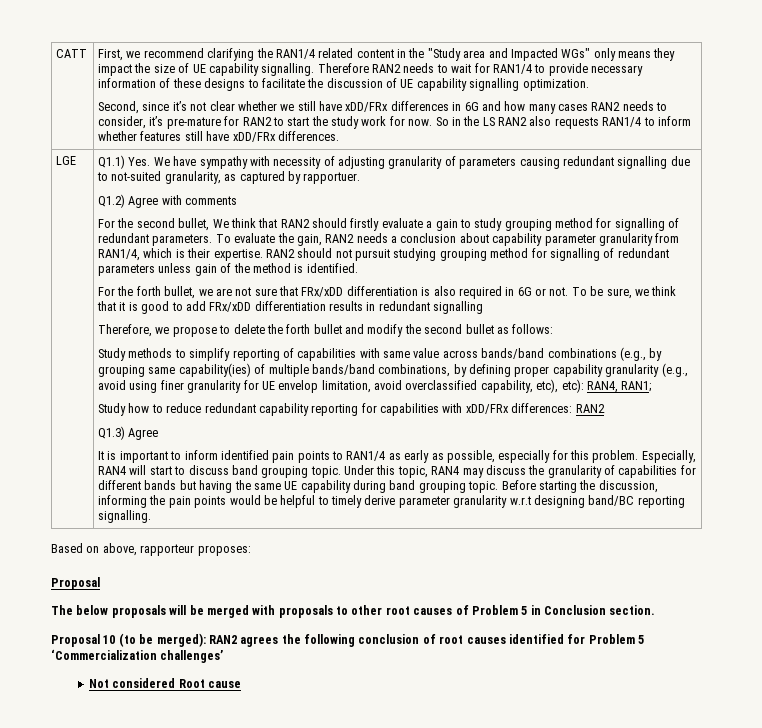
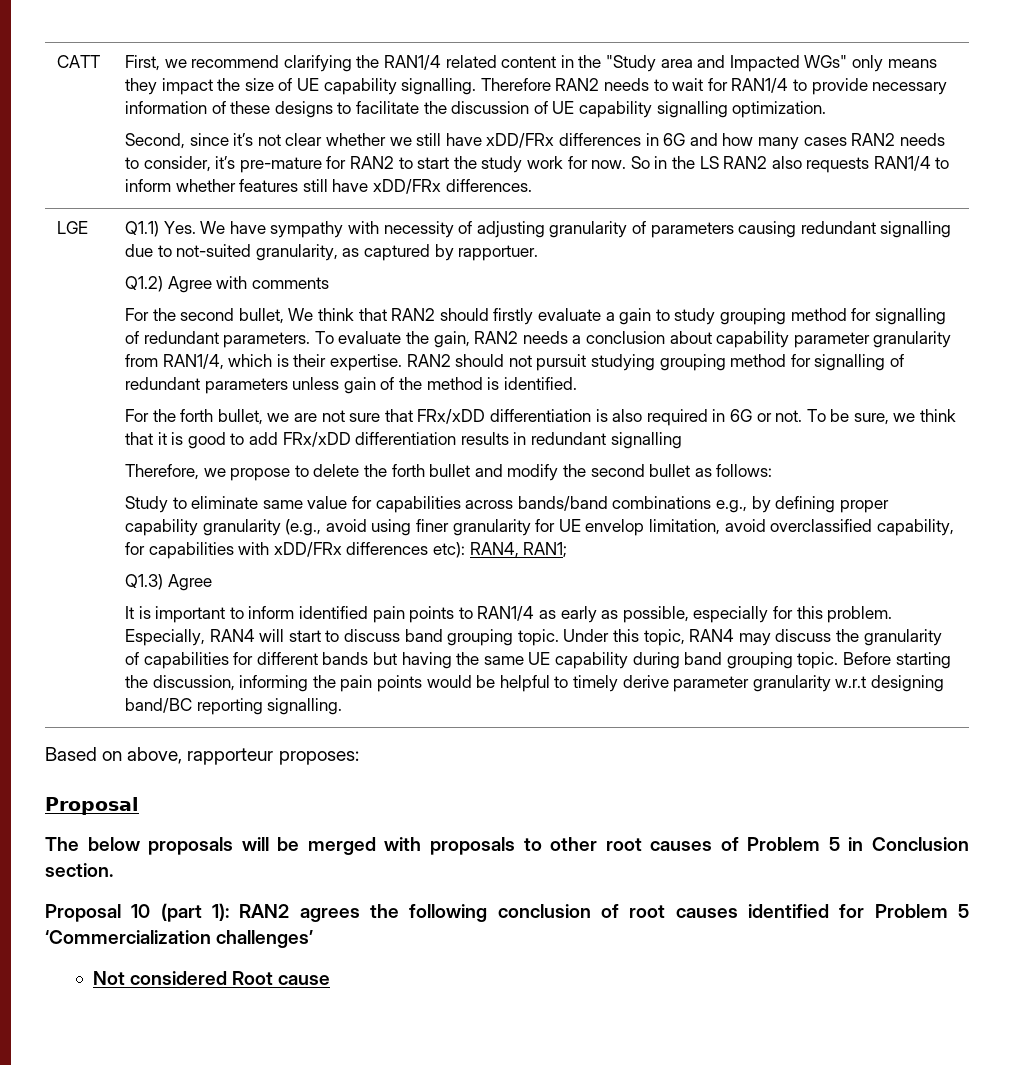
- Study methods to simplify reporting of capabilities with same value across bands/band combinations (e.g., by grouping same capability(ies) of multiple bands/band combinations, by defining proper capability granularity (e.g., avoid using finer granularity for UE envelop limitation, avoid overclassified capability, etc), etc): RAN4, RAN1;
- Study how to reduce redundant capability reporting for capabilities with xDD/FRx differences: RAN2
+ Study to eliminate same value for capabilities across bands/band combinations e.g., by defining proper capability granularity (e.g., avoid using finer granularity for UE envelop limitation, avoid overclassified capability, for capabilities with xDD/FRx differences etc): RAN4, RAN1;
- Proposal 10 (to be merged): RAN2 agrees the following conclusion of root causes identified for Problem 5 ‘Commercialization challenges’
+ Proposal 10 (part 1): RAN2 agrees the following conclusion of root causes identified for Problem 5 ‘Commercialization challenges’

